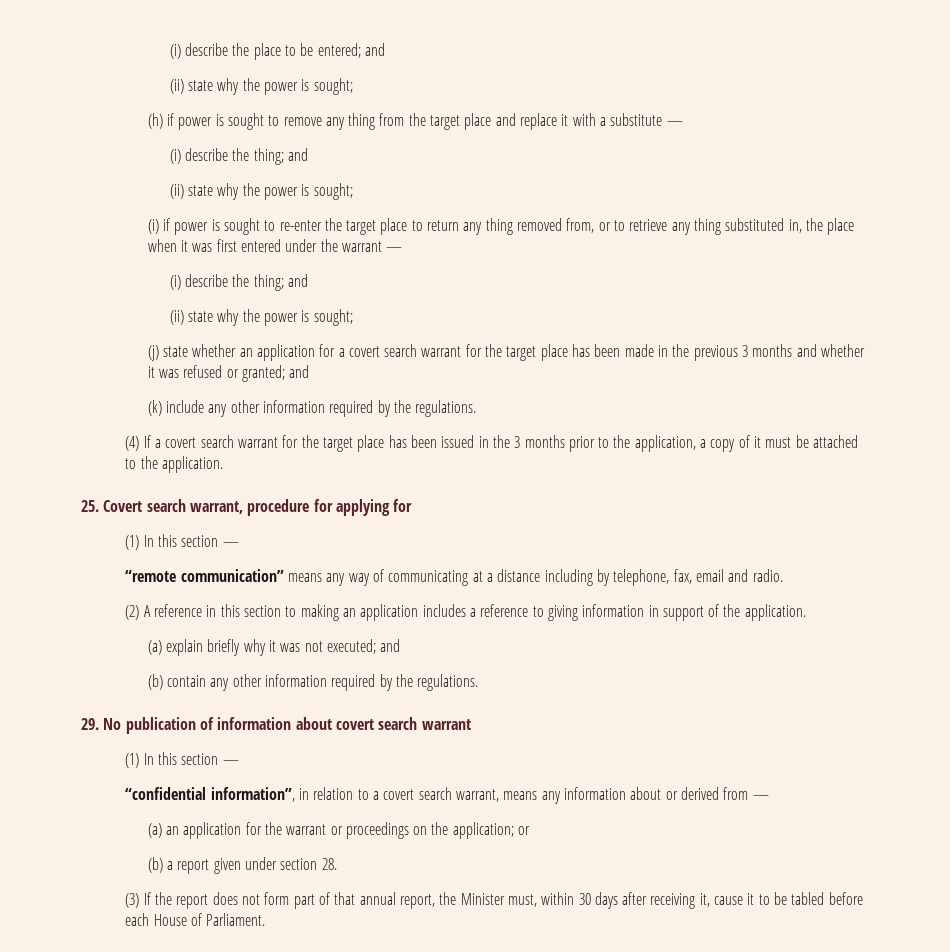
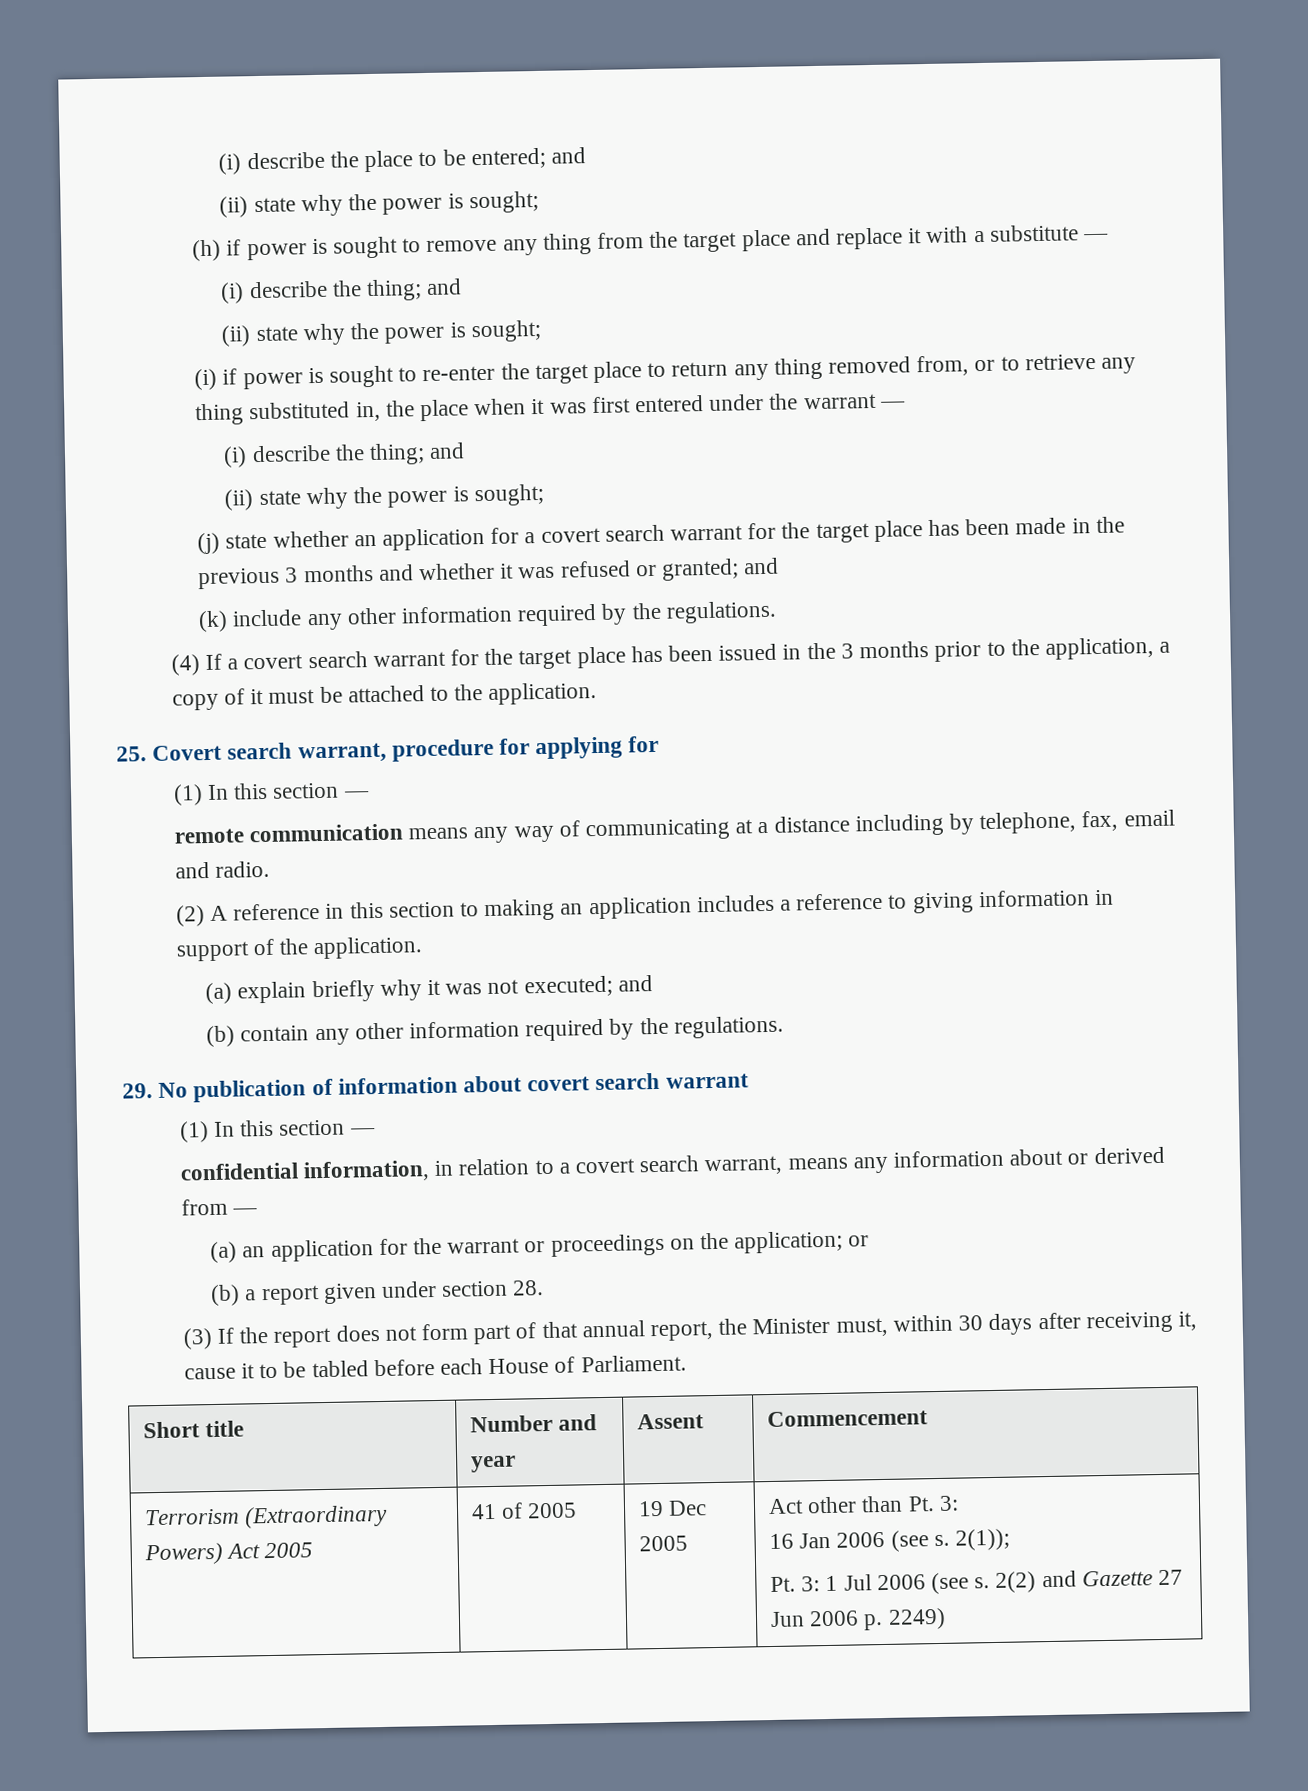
- “remote communication” means any way of communicating at a distance including by telephone, fax, email and radio.
+ remote communication means any way of communicating at a distance including by telephone, fax, email and radio.
- “confidential information”, in relation to a covert search warrant, means any information about or derived from —
+ confidential information, in relation to a covert search warrant, means any information about or derived from —
+ Short title | Number and year | Assent | Commencement
+ Terrorism (Extraordinary Powers) Act 2005 | 41 of 2005 | 19 Dec 2005 | Act other than Pt. 3:
+ 16 Jan 2006 (see s. 2(1));
+ Pt. 3: 1 Jul 2006 (see s. 2(2) and Gazette 27 Jun 2006 p. 2249)

